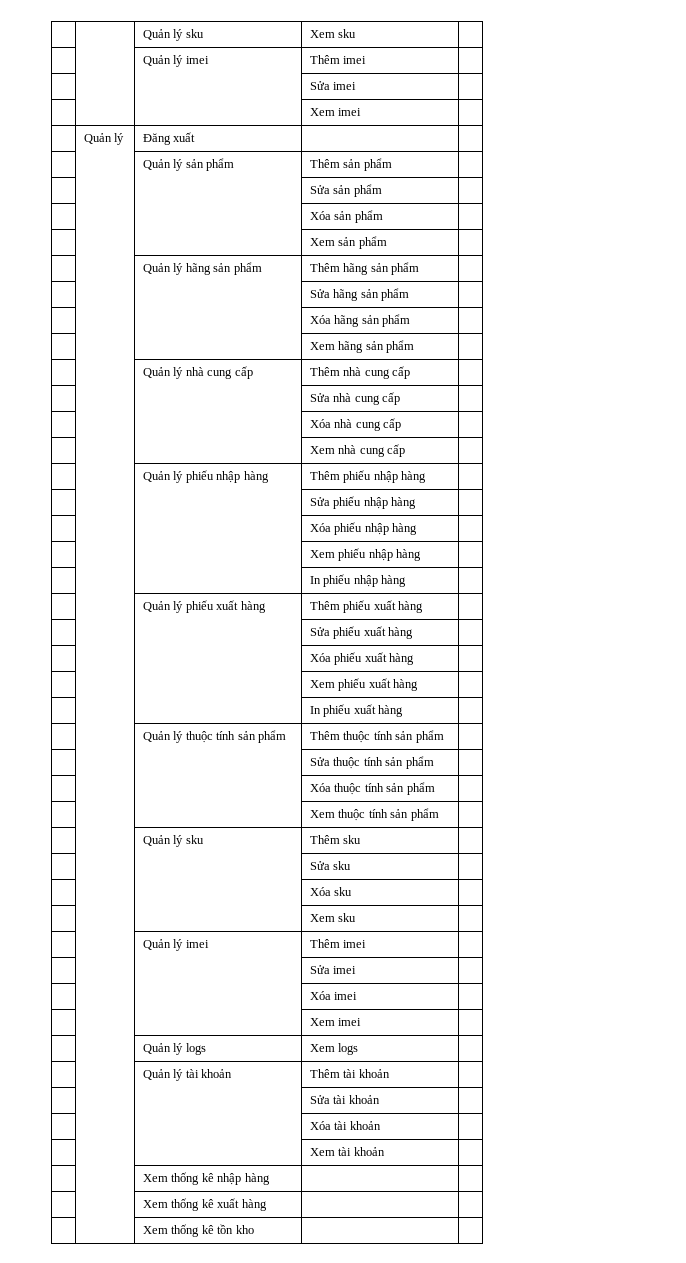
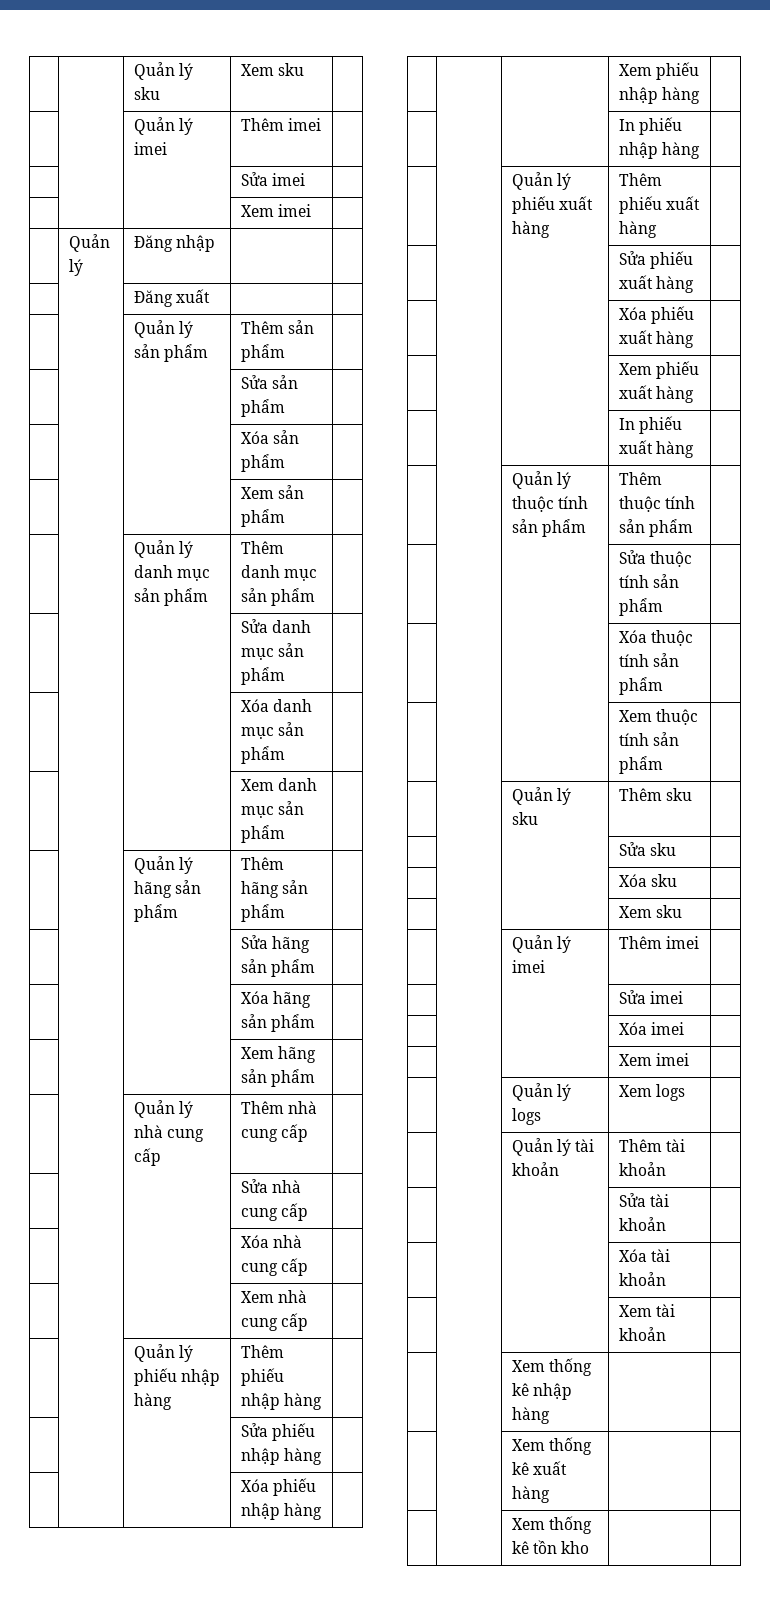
- | Quản lý | Đăng xuất | |
+ | Quản lý | Đăng nhập | |
+ | | Đăng xuất | |
+ | | Quản lý danh mục sản phẩm | Thêm danh mục sản phẩm |
+ | | | Sửa danh mục sản phẩm |
+ | | | Xóa danh mục sản phẩm |
+ | | | Xem danh mục sản phẩm |

